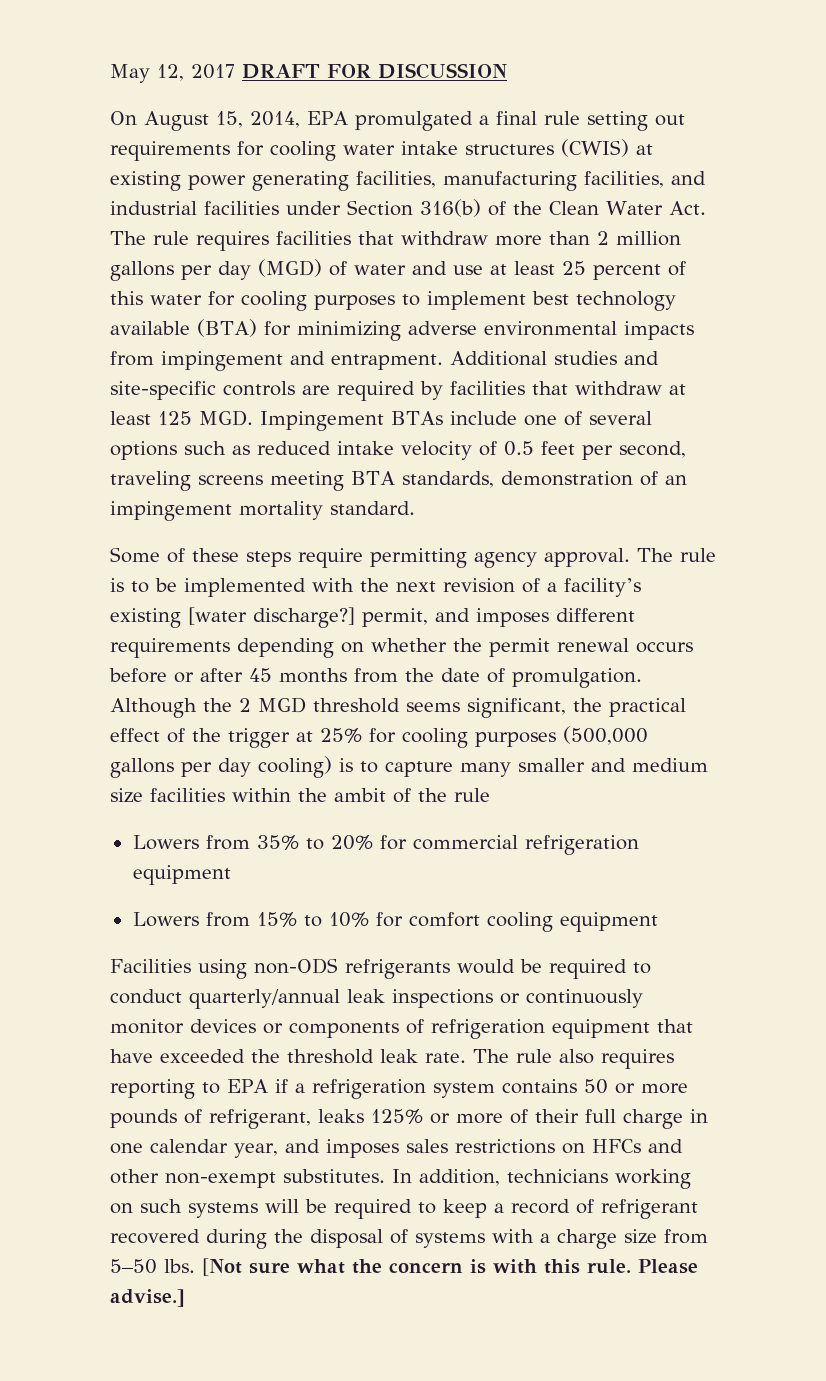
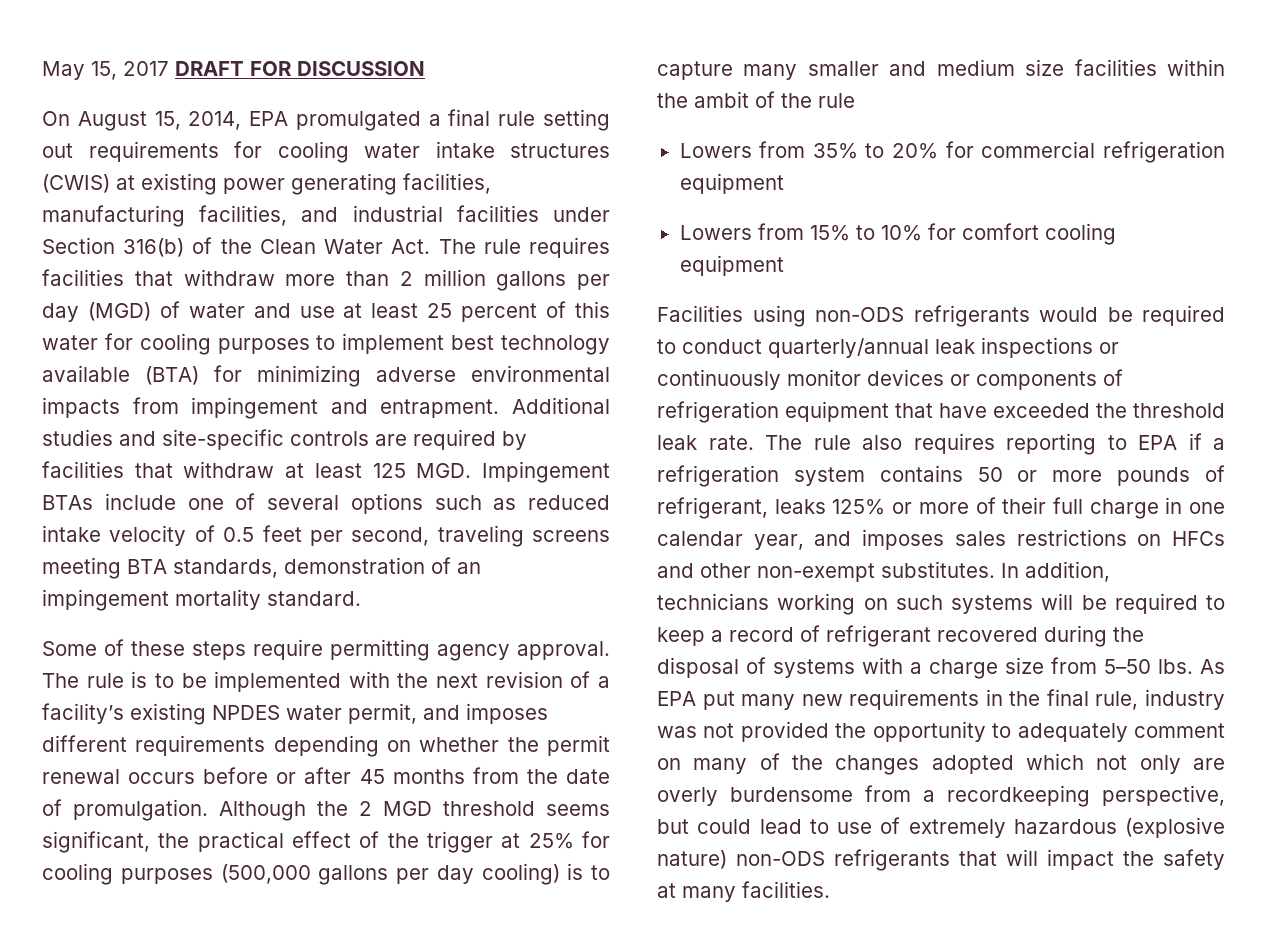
- May 12, 2017 DRAFT FOR DISCUSSION
+ May 15, 2017 DRAFT FOR DISCUSSION
- The rule is to be implemented with the next revision of a facility’s existing [water discharge?] permit, and imposes different requirements depending on whether the permit renewal occurs before or after 45 months from the date of promulgation.
+ The rule is to be implemented with the next revision of a facility’s existing NPDES water permit, and imposes different requirements depending on whether the permit renewal occurs before or after 45 months from the date of promulgation.
- [Not sure what the concern is with this rule. Please advise.]
+ As EPA put many new requirements in the final rule, industry was not provided the opportunity to adequately comment on many of the changes adopted which not only are overly burdensome from a recordkeeping perspective, but could lead to use of extremely hazardous (explosive nature) non-ODS refrigerants that will impact the safety at many facilities.

